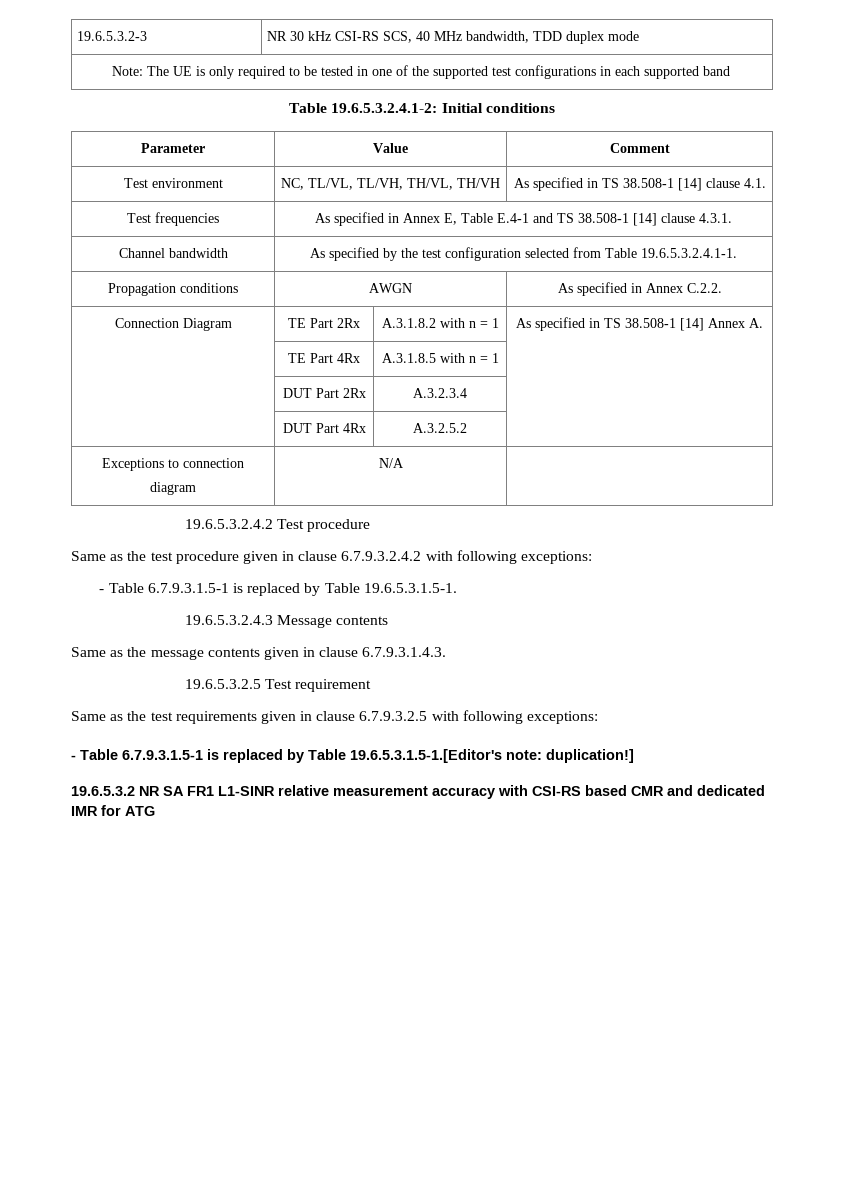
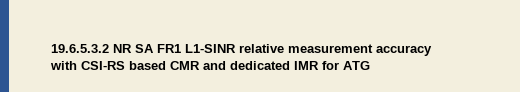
- 19.6.5.3.2-3 | NR 30 kHz CSI-RS SCS, 40 MHz bandwidth, TDD duplex mode
- Note: The UE is only required to be tested in one of the supported test configurations in each supported band
- Table 19.6.5.3.2.4.1-2: Initial conditions
- Parameter | Value | Comment
- Test environment | NC, TL/VL, TL/VH, TH/VL, TH/VH | As specified in TS 38.508-1 [14] clause 4.1.
- Test frequencies | As specified in Annex E, Table E.4-1 and TS 38.508-1 [14] clause 4.3.1.
- Channel bandwidth | As specified by the test configuration selected from Table 19.6.5.3.2.4.1-1.
- Propagation conditions | AWGN | As specified in Annex C.2.2.
- Connection Diagram | TE Part 2Rx | A.3.1.8.2 with n = 1 | As specified in TS 38.508-1 [14] Annex A.
- | TE Part 4Rx | A.3.1.8.5 with n = 1 |
- | DUT Part 2Rx | A.3.2.3.4 |
- | DUT Part 4Rx | A.3.2.5.2 |
- Exceptions to connection diagram | N/A |
- 19.6.5.3.2.4.2 Test procedure
- Same as the test procedure given in clause 6.7.9.3.2.4.2 with following exceptions:
- - Table 6.7.9.3.1.5-1 is replaced by Table 19.6.5.3.1.5-1.
- 19.6.5.3.2.4.3 Message contents
- Same as the message contents given in clause 6.7.9.3.1.4.3.
- 19.6.5.3.2.5 Test requirement
- Same as the test requirements given in clause 6.7.9.3.2.5 with following exceptions:
- - Table 6.7.9.3.1.5-1 is replaced by Table 19.6.5.3.1.5-1.[Editor's note: duplication!]

